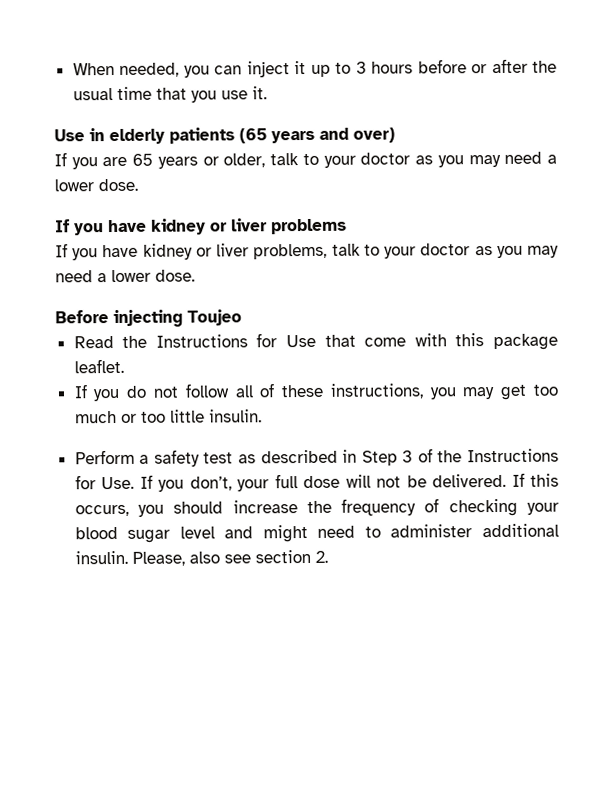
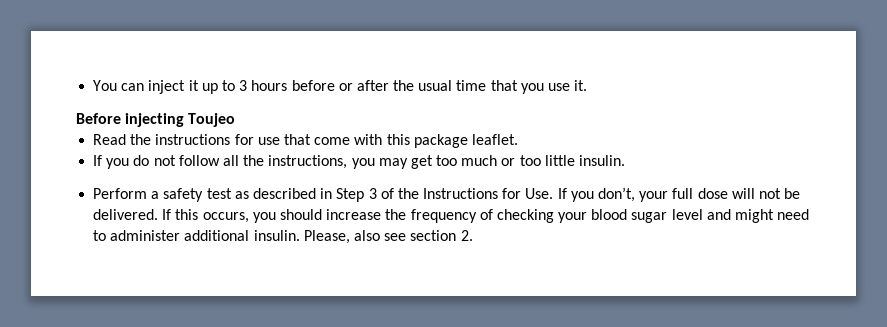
- When needed, you can inject it up to 3 hours before or after the usual time that you use it.
+ You can inject it up to 3 hours before or after the usual time that you use it.
- Use in elderly patients (65 years and over)
- If you are 65 years or older, talk to your doctor as you may need a lower dose.
- If you have kidney or liver problems
- If you have kidney or liver problems, talk to your doctor as you may need a lower dose.
- Read the Instructions for Use that come with this package leaflet.
+ Read the instructions for use that come with this package leaflet.
- If you do not follow all of these instructions, you may get too much or too little insulin.
+ If you do not follow all the instructions, you may get too much or too little insulin.

